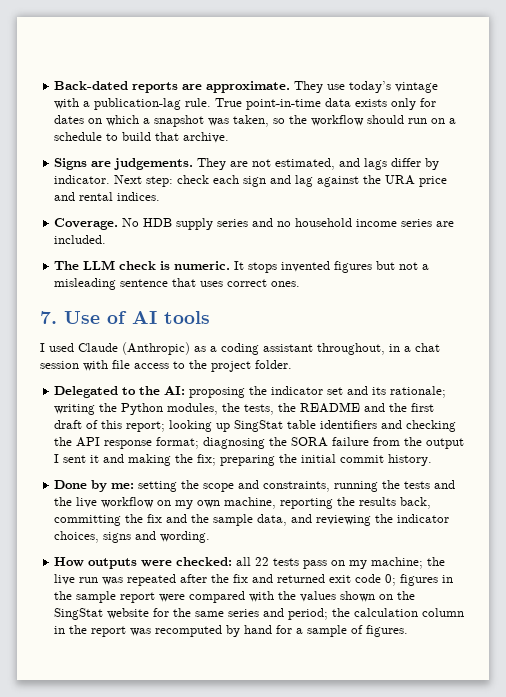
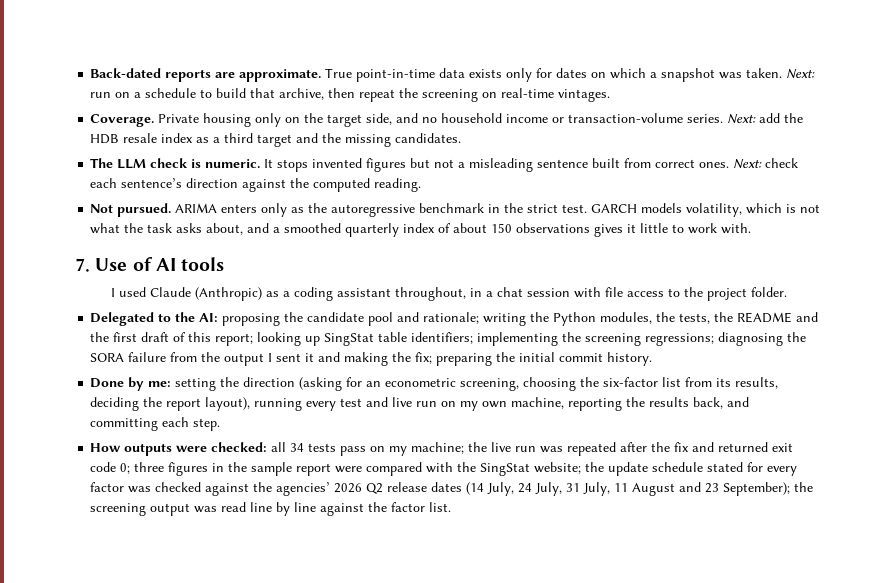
- They use today’s vintage with a publication-lag rule.
- True point-in-time data exists only for dates on which a snapshot was taken, so the workflow should run on a schedule to build that archive.
- Signs are judgements. They are not estimated, and lags differ by indicator. Next step: check each sign and lag against the URA price and rental indices.
- Coverage. No HDB supply series and no household income series are included.
+ True point-in-time data exists only for dates on which a snapshot was taken. Next: run on a schedule to build that archive, then repeat the screening on real-time vintages.
+ Coverage. Private housing only on the target side, and no household income or transaction-volume series. Next: add the HDB resale index as a third target and the missing candidates.
- It stops invented figures but not a misleading sentence that uses correct ones.
+ It stops invented figures but not a misleading sentence built from correct ones. Next: check each sentence’s direction against the computed reading.
+ Not pursued. ARIMA enters only as the autoregressive benchmark in the strict test. GARCH models volatility, which is not what the task asks about, and a smoothed quarterly index of about 150 observations gives it little to work with.
- Delegated to the AI: proposing the indicator set and its rationale; writing the Python modules, the tests, the README and the first draft of this report; looking up SingStat table identifiers and checking the API response format; diagnosing the SORA failure from the output I sent it and making the fix; preparing the initial commit history.
+ Delegated to the AI: proposing the candidate pool and rationale; writing the Python modules, the tests, the README and the first draft of this report; looking up SingStat table identifiers; implementing the screening regressions; diagnosing the SORA failure from the output I sent it and making the fix; preparing the initial commit history.
- Done by me: setting the scope and constraints, running the tests and the live workflow on my own machine, reporting the results back, committing the fix and the sample data, and reviewing the indicator choices, signs and wording.
+ Done by me: setting the direction (asking for an econometric screening, choosing the six-factor list from its results, deciding the report layout), running every test and live run on my own machine, reporting the results back, and committing each step.
- How outputs were checked: all 22 tests pass on my machine; the live run was repeated after the fix and returned exit code 0; figures in the sample report were compared with the values shown on the SingStat website for the same series and period; the calculation column in the report was recomputed by hand for a sample of figures.
+ How outputs were checked: all 34 tests pass on my machine; the live run was repeated after the fix and returned exit code 0; three figures in the sample report were compared with the SingStat website; the update schedule stated for every factor was checked against the agencies’ 2026 Q2 release dates (14 July, 24 July, 31 July, 11 August and 23 September); the screening output was read line by line against the factor list.

